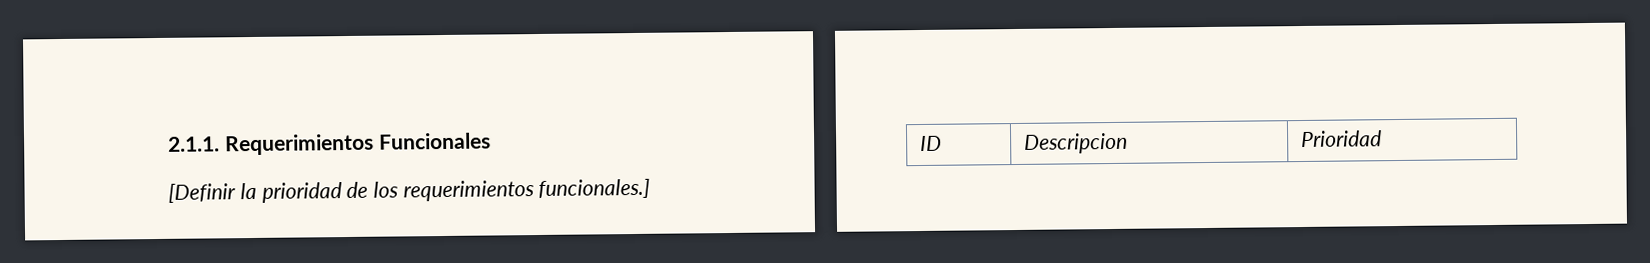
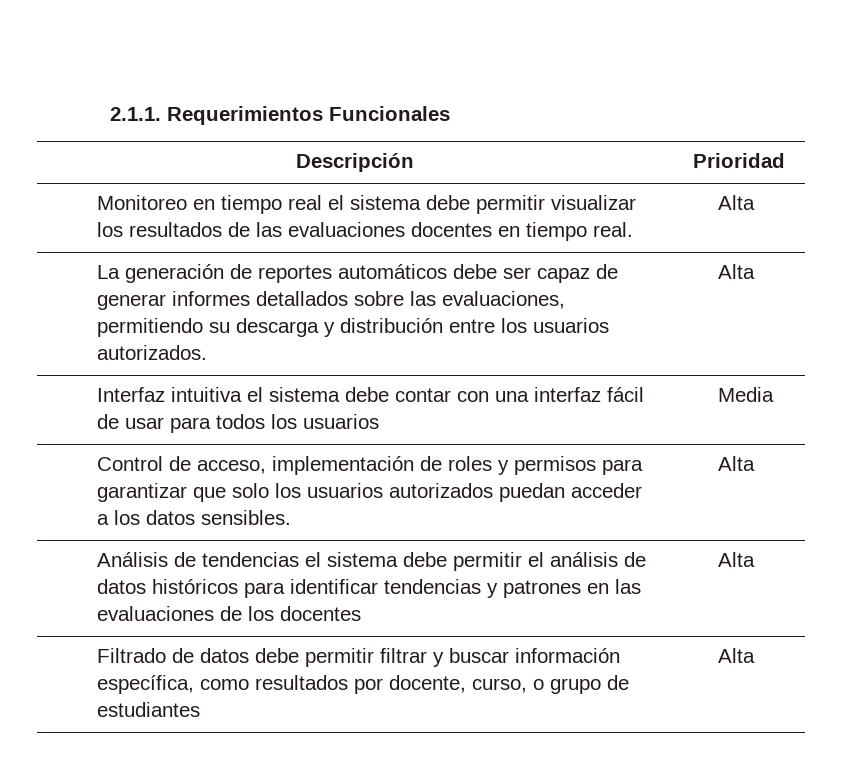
- [Definir la prioridad de los requerimientos funcionales.]
- ID | Descripcion | Prioridad
+ Descripción | Prioridad
+ Monitoreo en tiempo real el sistema debe permitir visualizar los resultados de las evaluaciones docentes en tiempo real. | Alta
+ La generación de reportes automáticos debe ser capaz de generar informes detallados sobre las evaluaciones, permitiendo su descarga y distribución entre los usuarios autorizados. | Alta
+ Interfaz intuitiva el sistema debe contar con una interfaz fácil de usar para todos los usuarios | Media
+ Control de acceso, implementación de roles y permisos para garantizar que solo los usuarios autorizados puedan acceder a los datos sensibles. | Alta
+ Análisis de tendencias el sistema debe permitir el análisis de datos históricos para identificar tendencias y patrones en las evaluaciones de los docentes | Alta
+ Filtrado de datos debe permitir filtrar y buscar información específica, como resultados por docente, curso, o grupo de estudiantes | Alta

